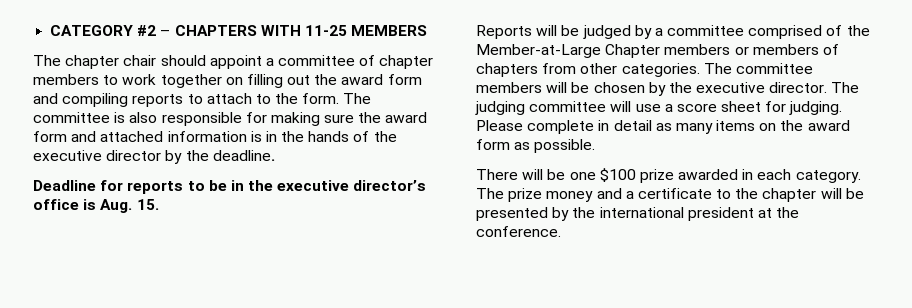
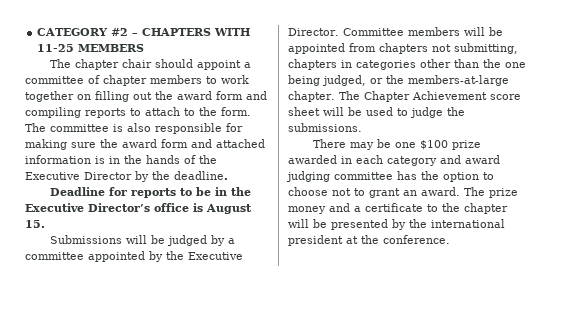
- The committee is also responsible for making sure the award form and attached information is in the hands of the executive director by the deadline.
+ The committee is also responsible for making sure the award form and attached information is in the hands of the Executive Director by the deadline.
- Deadline for reports to be in the executive director’s office is Aug. 15.
+ Deadline for reports to be in the Executive Director’s office is August 15.
- Reports will be judged by a committee comprised of the Member-at-Large Chapter members or members of chapters from other categories. The committee members will be chosen by the executive director. The judging committee will use a score sheet for judging. Please complete in detail as many items on the award form as possible.
+ Submissions will be judged by a committee appointed by the Executive Director. Committee members will be appointed from chapters not submitting, chapters in categories other than the one being judged, or the members-at-large chapter. The Chapter Achievement score sheet will be used to judge the submissions.
- There will be one $100 prize awarded in each category.
+ There may be one $100 prize awarded in each category and award judging committee has the option to choose not to grant an award.

